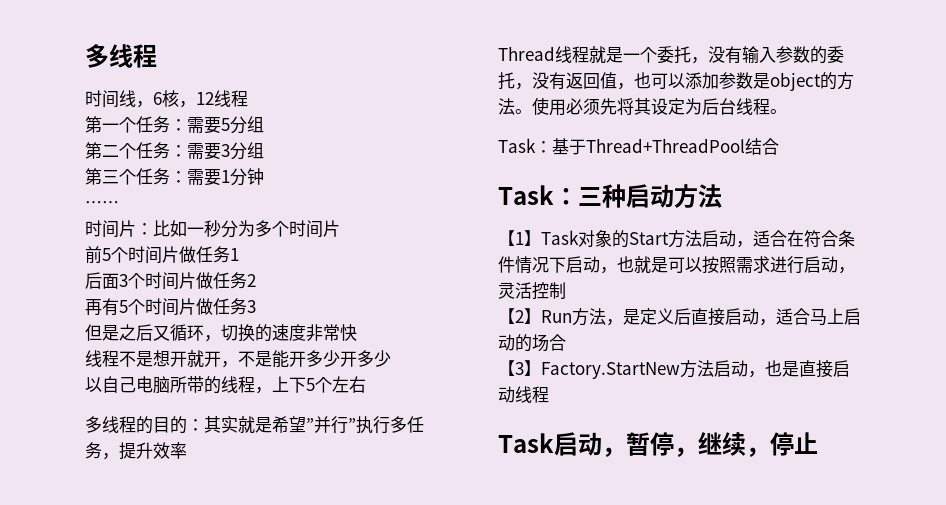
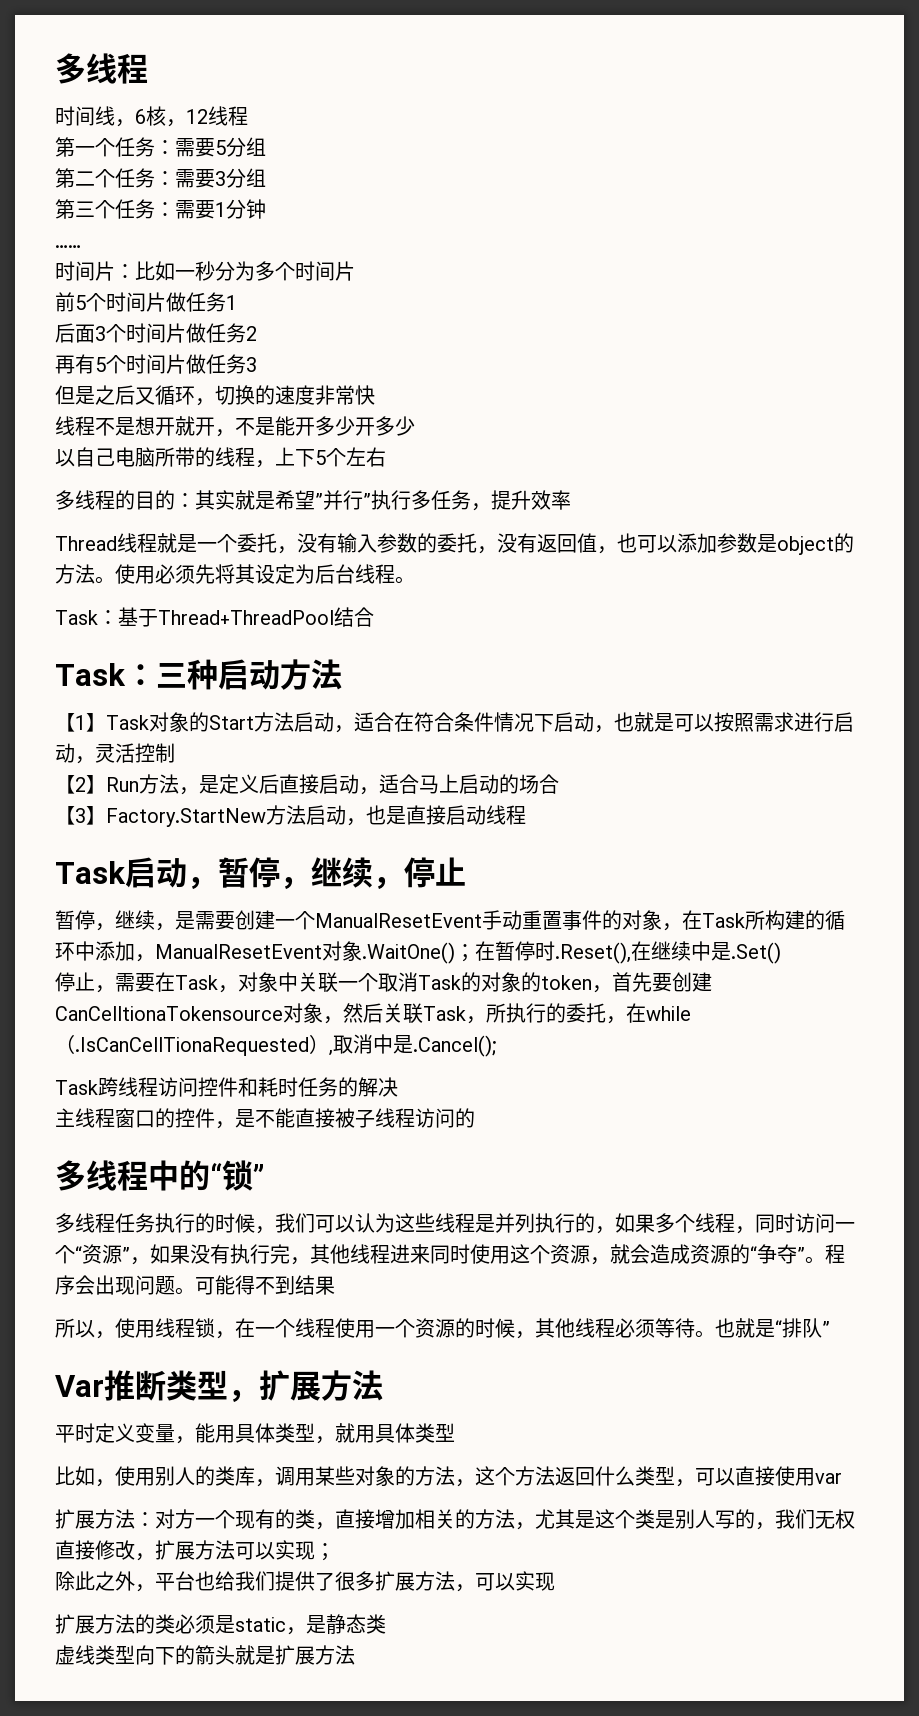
+ 暂停，继续，是需要创建一个ManualResetEvent手动重置事件的对象，在Task所构建的循环中添加，ManualResetEvent对象.WaitOne()；在暂停时.Reset(),在继续中是.Set()
+ 停止，需要在Task，对象中关联一个取消Task的对象的token，首先要创建CanCelltionaTokensource对象，然后关联Task，所执行的委托，在while（.IsCanCellTionaRequested）,取消中是.Cancel();
+ Task跨线程访问控件和耗时任务的解决
+ 主线程窗口的控件，是不能直接被子线程访问的
+ 多线程中的“锁”
+ 多线程任务执行的时候，我们可以认为这些线程是并列执行的，如果多个线程，同时访问一个“资源”，如果没有执行完，其他线程进来同时使用这个资源，就会造成资源的“争夺”。程序会出现问题。可能得不到结果
+ 所以，使用线程锁，在一个线程使用一个资源的时候，其他线程必须等待。也就是“排队”
+ Var推断类型，扩展方法
+ 平时定义变量，能用具体类型，就用具体类型
+ 比如，使用别人的类库，调用某些对象的方法，这个方法返回什么类型，可以直接使用var
+ 扩展方法：对方一个现有的类，直接增加相关的方法，尤其是这个类是别人写的，我们无权直接修改，扩展方法可以实现；
+ 除此之外，平台也给我们提供了很多扩展方法，可以实现
+ 扩展方法的类必须是static，是静态类
+ 虚线类型向下的箭头就是扩展方法

